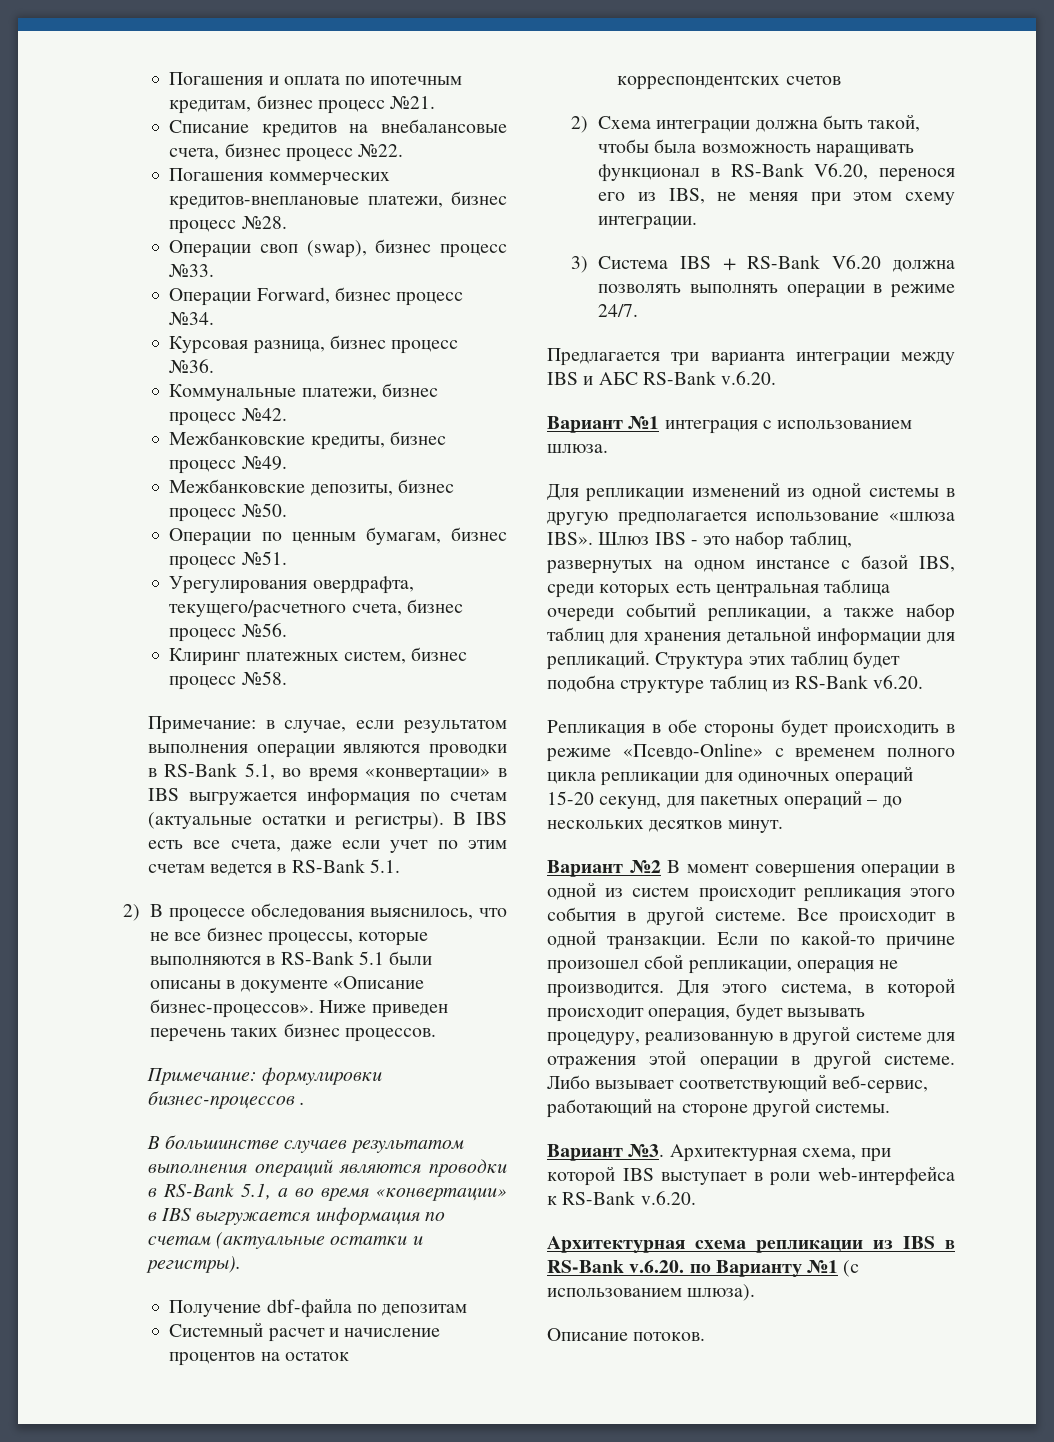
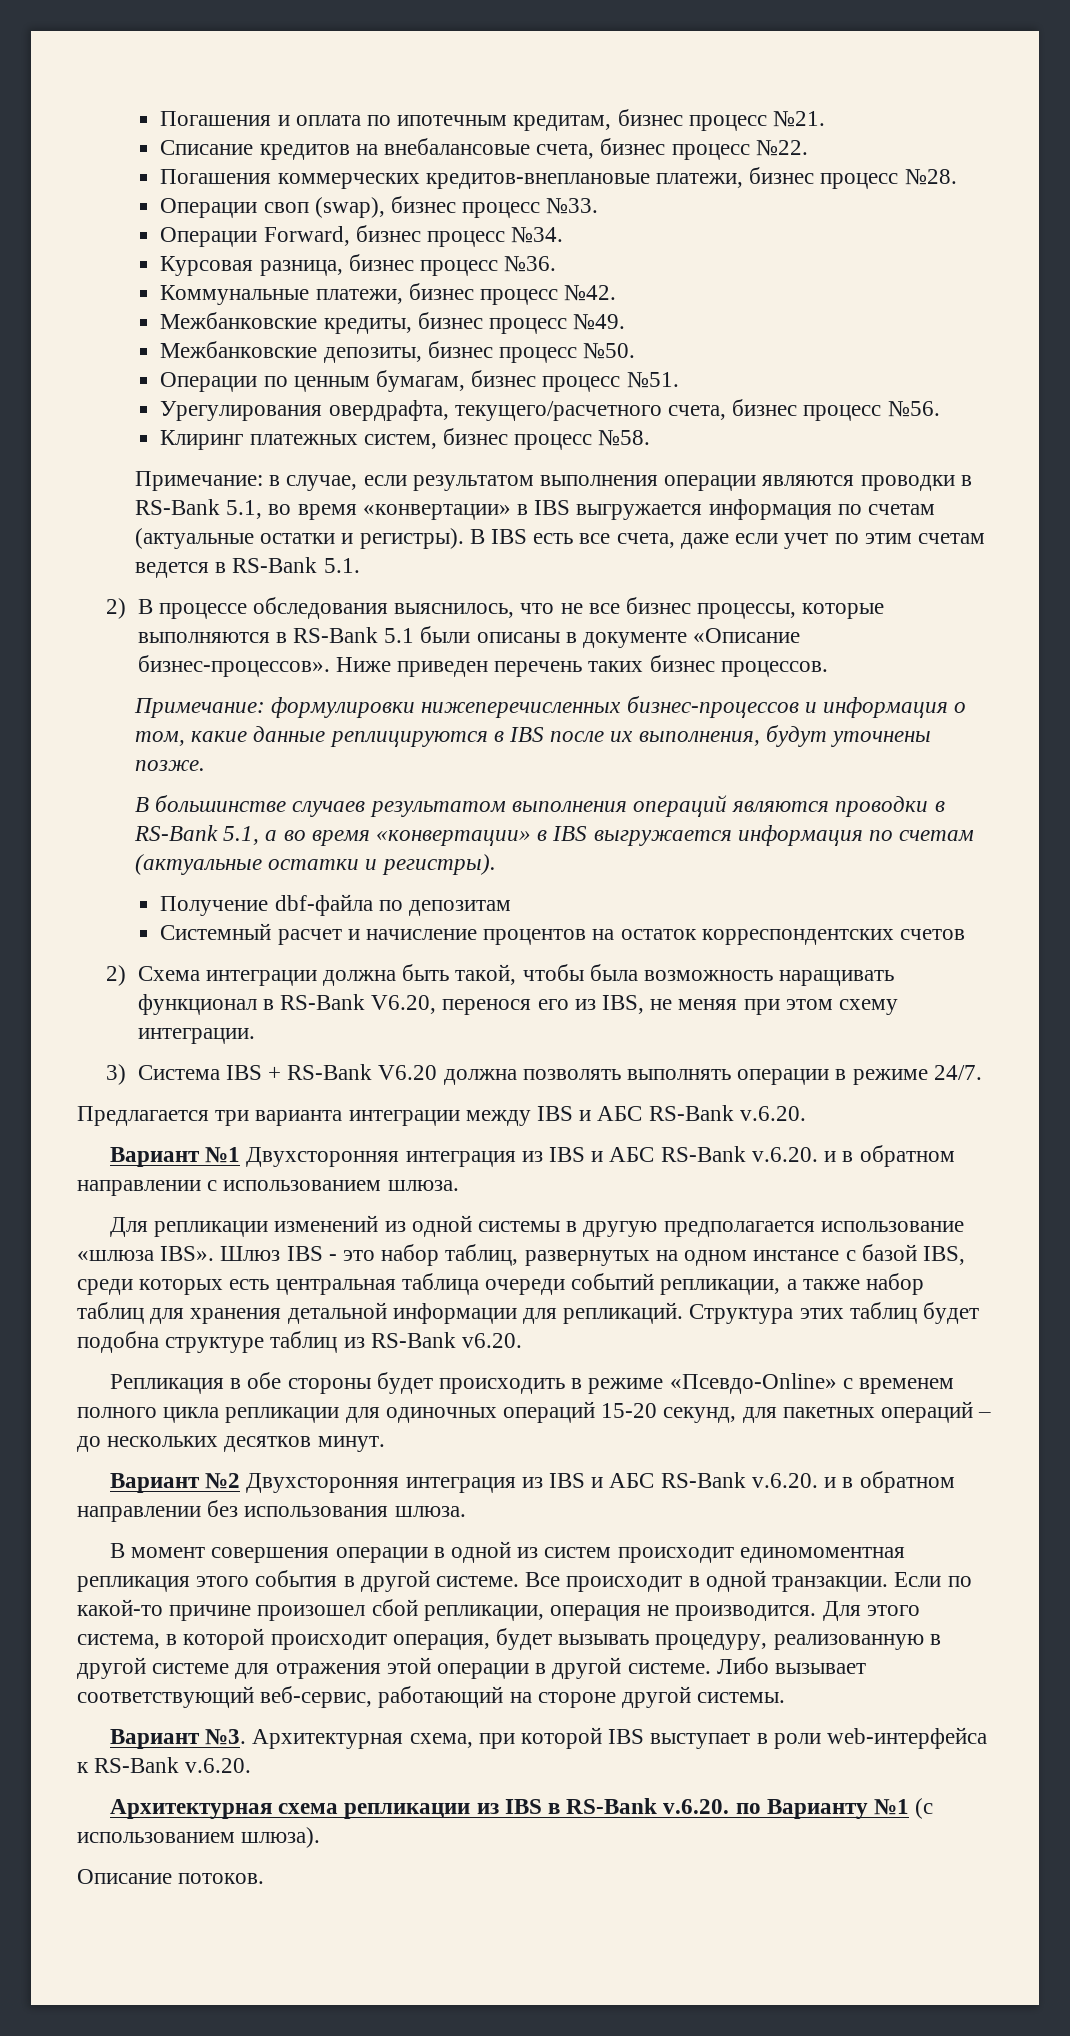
- Примечание: формулировки бизнес-процессов .
+ Примечание: формулировки нижеперечисленных бизнес-процессов и информация о том, какие данные реплицируются в IBS после их выполнения, будут уточнены позже.
- Вариант №1 интеграция c использованием шлюза.
+ Вариант №1 Двухсторонняя интеграция из IBS и АБС RS-Bank v.6.20. и в обратном направлении c использованием шлюза.
- Вариант №2 В момент совершения операции в одной из систем происходит репликация этого события в другой системе.
+ Вариант №2 Двухсторонняя интеграция из IBS и АБС RS-Bank v.6.20. и в обратном направлении без использования шлюза.
+ В момент совершения операции в одной из систем происходит единомоментная репликация этого события в другой системе.

